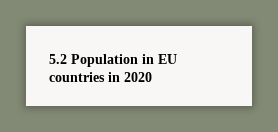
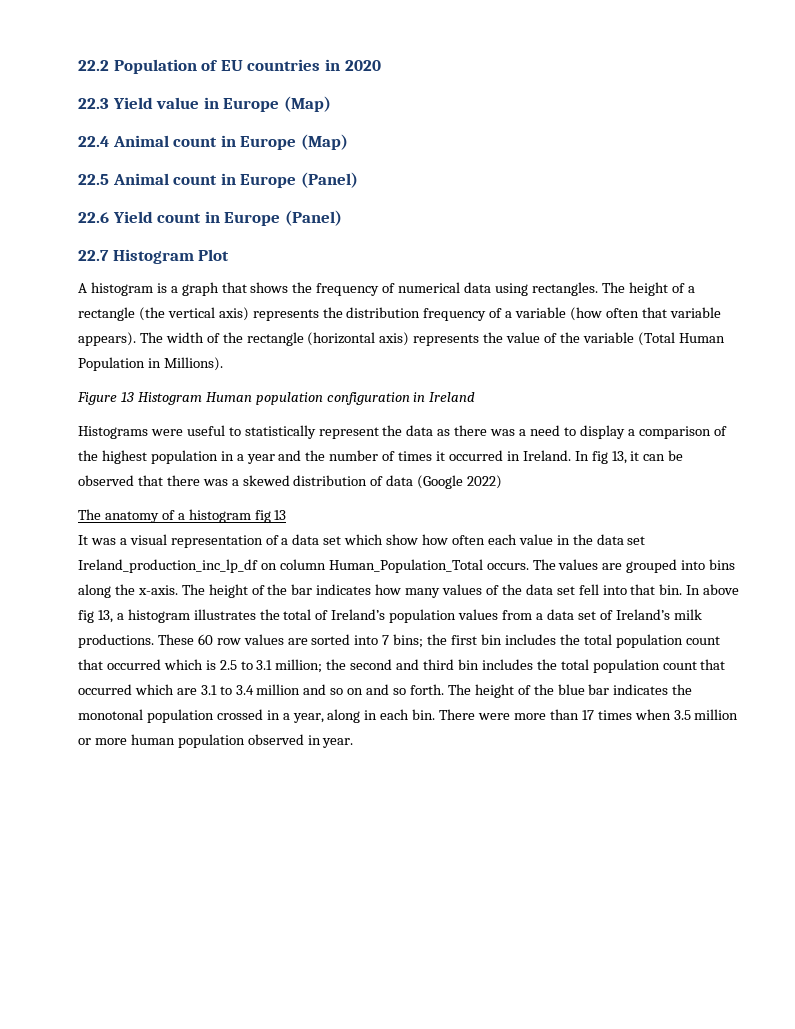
- 5.2 Population in EU countries in 2020
+ 22.2 Population of EU countries in 2020
+ 22.3 Yield value in Europe (Map)
+ 22.4 Animal count in Europe (Map)
+ 22.5 Animal count in Europe (Panel)
+ 22.6 Yield count in Europe (Panel)
+ 22.7 Histogram Plot
+ A histogram is a graph that shows the frequency of numerical data using rectangles. The height of a rectangle (the vertical axis) represents the distribution frequency of a variable (how often that variable appears). The width of the rectangle (horizontal axis) represents the value of the variable (Total Human Population in Millions).
+ Figure 13 Histogram Human population configuration in Ireland
+ Histograms were useful to statistically represent the data as there was a need to display a comparison of the highest population in a year and the number of times it occurred in Ireland. In fig 13, it can be observed that there was a skewed distribution of data (Google 2022)
+ The anatomy of a histogram fig 13
+ It was a visual representation of a data set which show how often each value in the data set Ireland_production_inc_lp_df on column Human_Population_Total occurs. The values are grouped into bins along the x-axis. The height of the bar indicates how many values of the data set fell into that bin. In above fig 13, a histogram illustrates the total of Ireland’s population values from a data set of Ireland’s milk productions. These 60 row values are sorted into 7 bins; the first bin includes the total population count that occurred which is 2.5 to 3.1 million; the second and third bin includes the total population count that occurred which are 3.1 to 3.4 million and so on and so forth. The height of the blue bar indicates the monotonal population crossed in a year, along in each bin. There were more than 17 times when 3.5 million or more human population observed in year.

